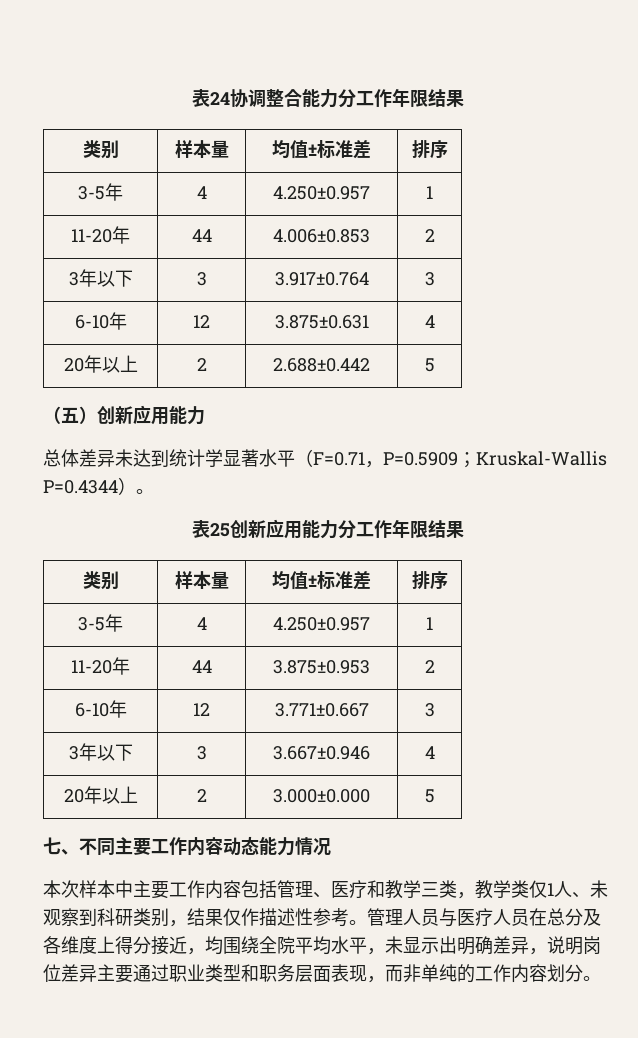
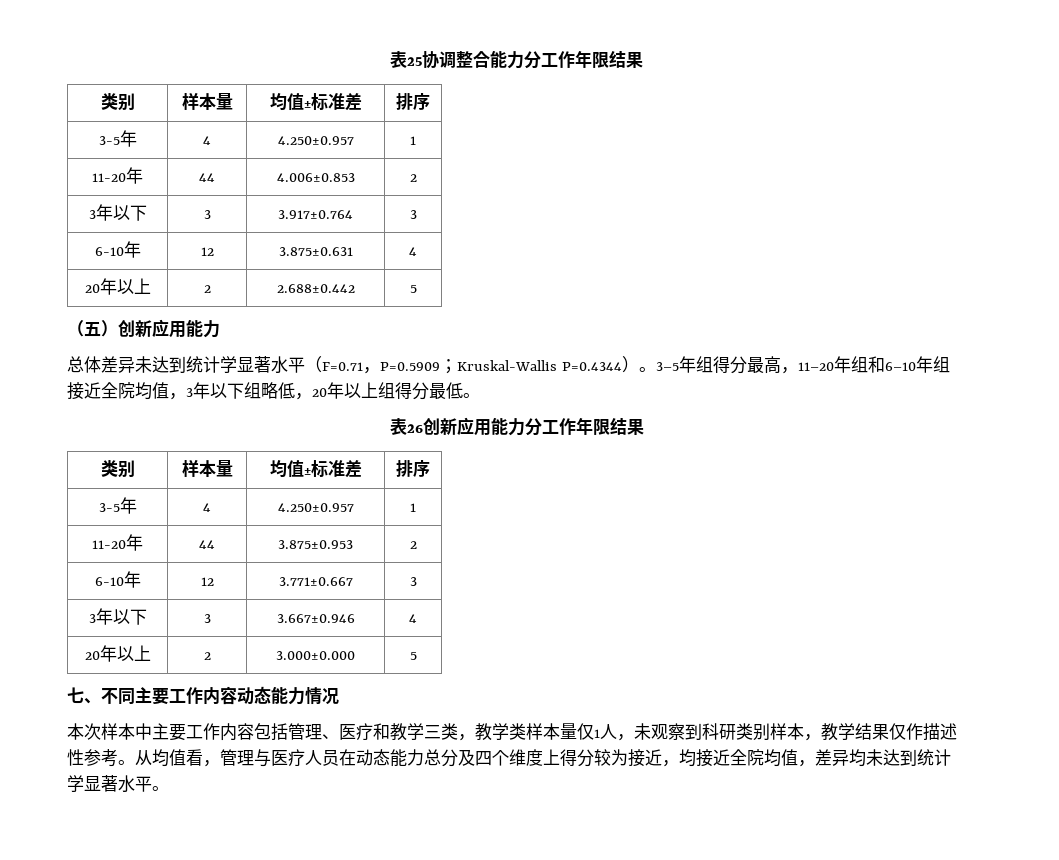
- 表24协调整合能力分工作年限结果
+ 表25协调整合能力分工作年限结果
- 总体差异未达到统计学显著水平（F=0.71，P=0.5909；Kruskal-Wallis P=0.4344）。
- 表25创新应用能力分工作年限结果
+ 总体差异未达到统计学显著水平（F=0.71，P=0.5909；Kruskal-Wallis P=0.4344）。3–5年组得分最高，11–20年组和6–10年组接近全院均值，3年以下组略低，20年以上组得分最低。
+ 表26创新应用能力分工作年限结果
- 本次样本中主要工作内容包括管理、医疗和教学三类，教学类仅1人、未观察到科研类别，结果仅作描述性参考。
+ 本次样本中主要工作内容包括管理、医疗和教学三类，教学类样本量仅1人，未观察到科研类别样本，教学结果仅作描述性参考。
- 管理人员与医疗人员在总分及各维度上得分接近，均围绕全院平均水平，未显示出明确差异，说明岗位差异主要通过职业类型和职务层面表现，而非单纯的工作内容划分。
+ 从均值看，管理与医疗人员在动态能力总分及四个维度上得分较为接近，均接近全院均值，差异均未达到统计学显著水平。

